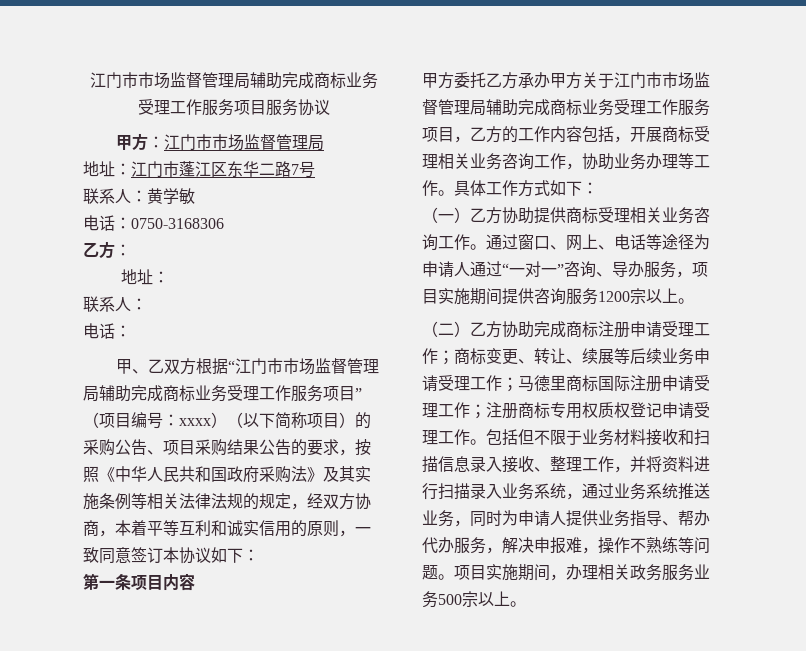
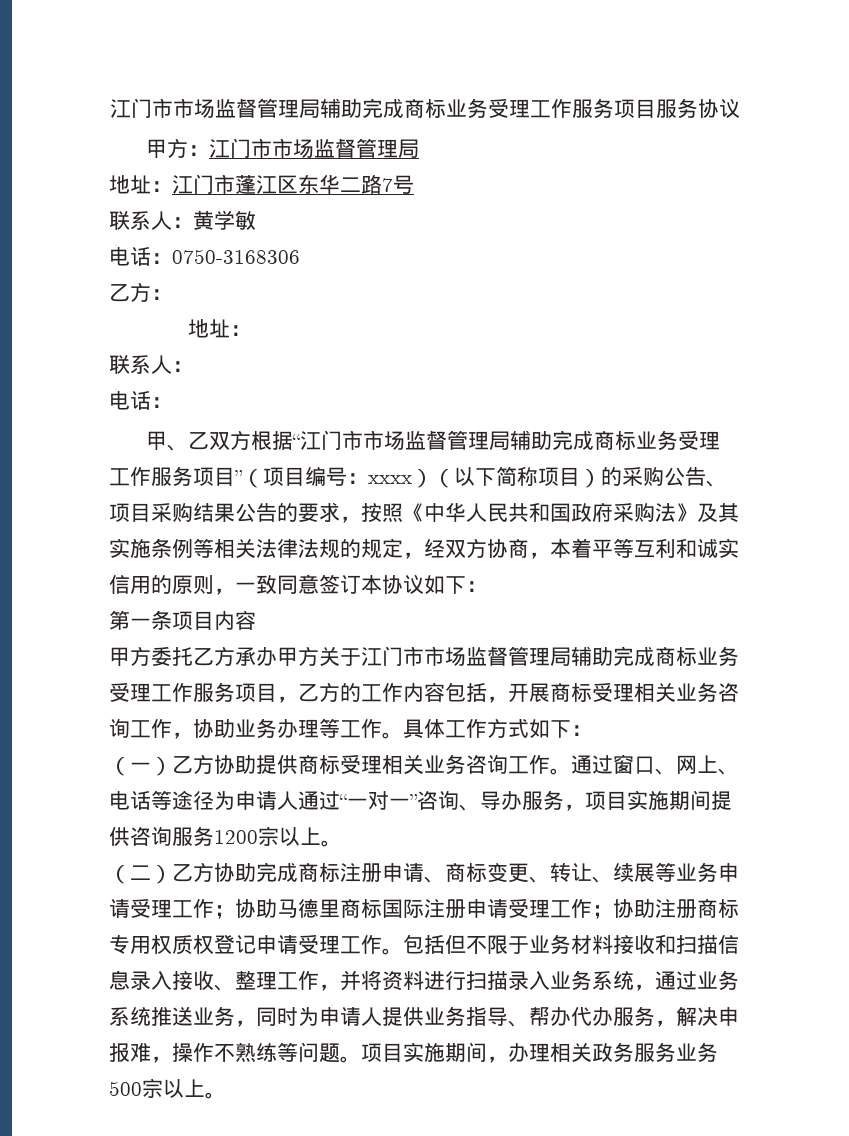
- （二）乙方协助完成商标注册申请受理工作；商标变更、转让、续展等后续业务申请受理工作；马德里商标国际注册申请受理工作；注册商标专用权质权登记申请受理工作。
+ （二）乙方协助完成商标注册申请、商标变更、转让、续展等业务申请受理工作；协助马德里商标国际注册申请受理工作；协助注册商标专用权质权登记申请受理工作。

